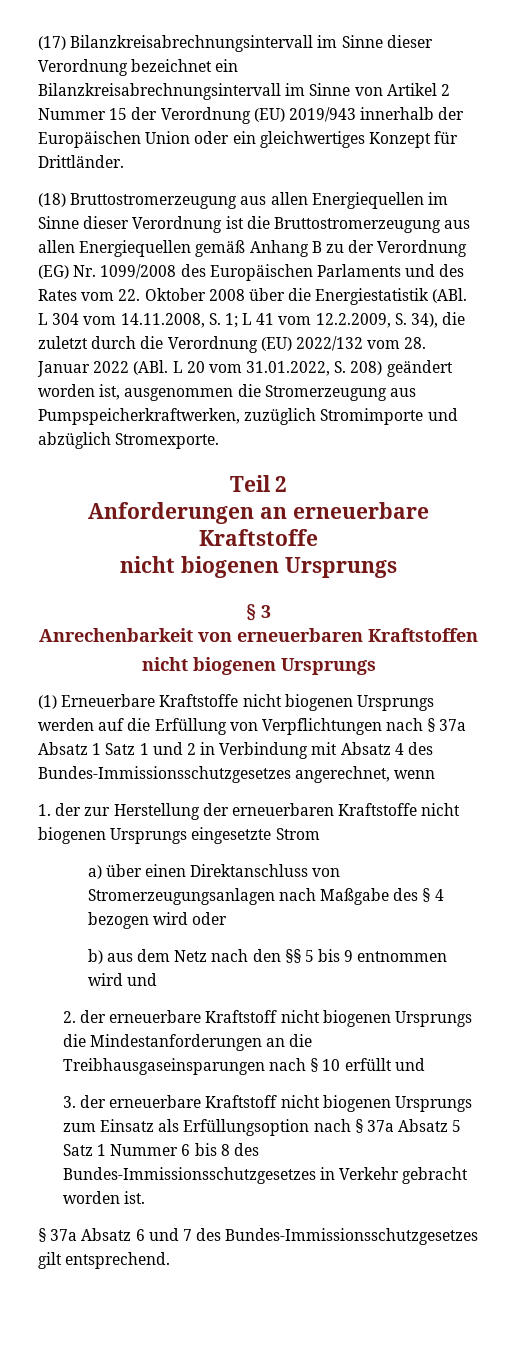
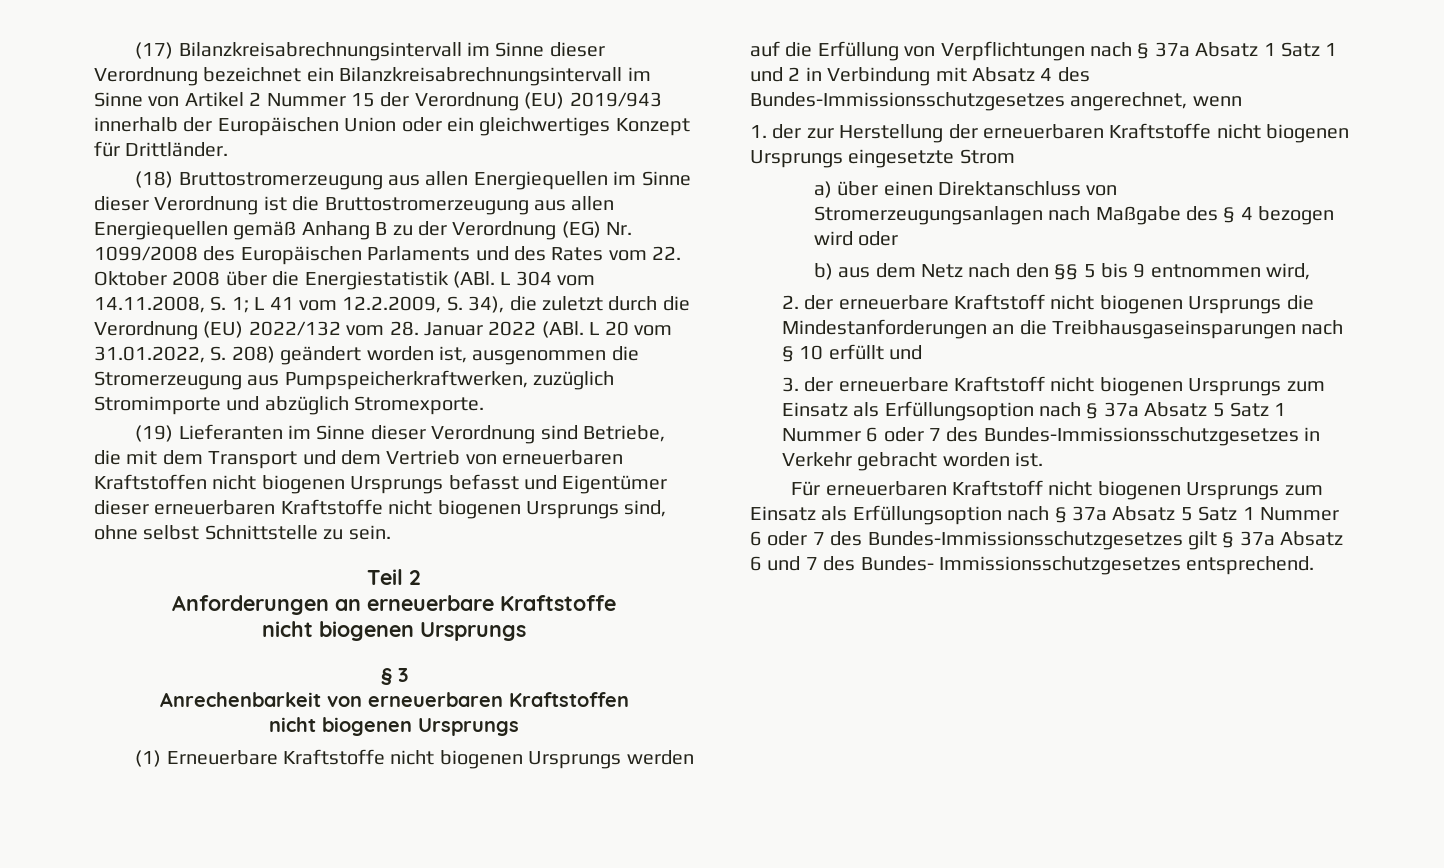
+ (19) Lieferanten im Sinne dieser Verordnung sind Betriebe, die mit dem Transport und dem Vertrieb von erneuerbaren Kraftstoffen nicht biogenen Ursprungs befasst und Eigentümer dieser erneuerbaren Kraftstoffe nicht biogenen Ursprungs sind, ohne selbst Schnittstelle zu sein.
- b) aus dem Netz nach den §§ 5 bis 9 entnommen wird und
+ b) aus dem Netz nach den §§ 5 bis 9 entnommen wird,
- 3. der erneuerbare Kraftstoff nicht biogenen Ursprungs zum Einsatz als Erfüllungsoption nach § 37a Absatz 5 Satz 1 Nummer 6 bis 8 des Bundes-Immissionsschutzgesetzes in Verkehr gebracht worden ist.
+ 3. der erneuerbare Kraftstoff nicht biogenen Ursprungs zum Einsatz als Erfüllungsoption nach § 37a Absatz 5 Satz 1 Nummer 6 oder 7 des Bundes-Immissionsschutzgesetzes in Verkehr gebracht worden ist.
- § 37a Absatz 6 und 7 des Bundes-Immissionsschutzgesetzes gilt entsprechend.
+ Für erneuerbaren Kraftstoff nicht biogenen Ursprungs zum Einsatz als Erfüllungsoption nach § 37a Absatz 5 Satz 1 Nummer 6 oder 7 des Bundes-Immissionsschutzgesetzes gilt § 37a Absatz 6 und 7 des Bundes- Immissionsschutzgesetzes entsprechend.

